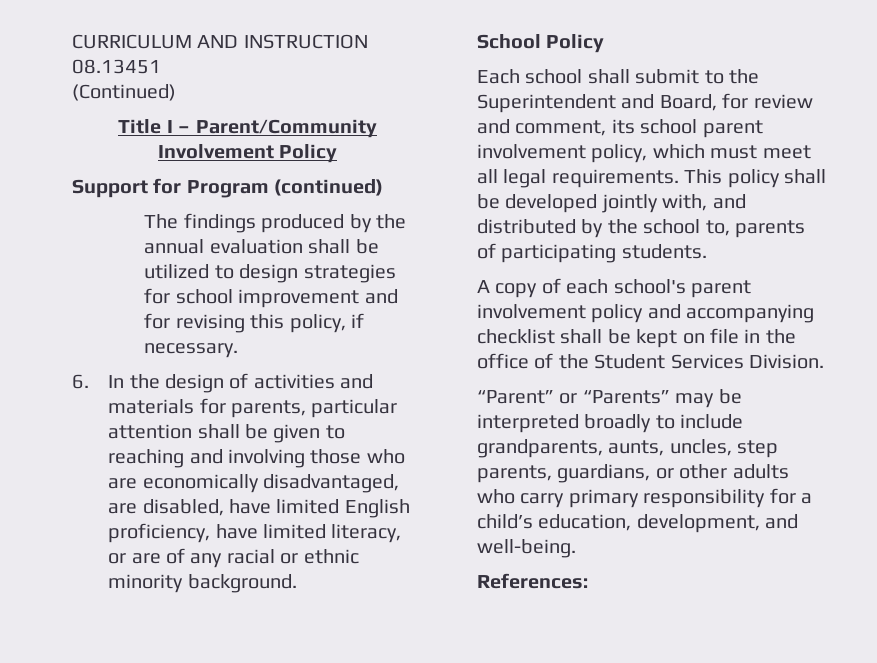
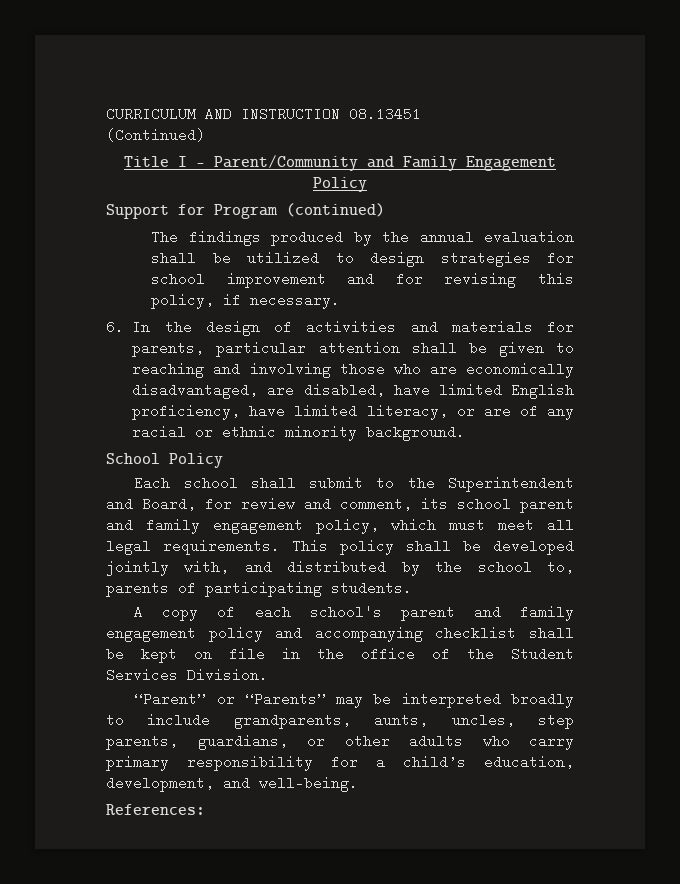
- Title I – Parent/Community Involvement Policy
+ Title I – Parent/Community and Family Engagement Policy
- Each school shall submit to the Superintendent and Board, for review and comment, its school parent involvement policy, which must meet all legal requirements.
+ Each school shall submit to the Superintendent and Board, for review and comment, its school parent and family engagement policy, which must meet all legal requirements.
- A copy of each school's parent involvement policy and accompanying checklist shall be kept on file in the office of the Student Services Division.
+ A copy of each school's parent and family engagement policy and accompanying checklist shall be kept on file in the office of the Student Services Division.

